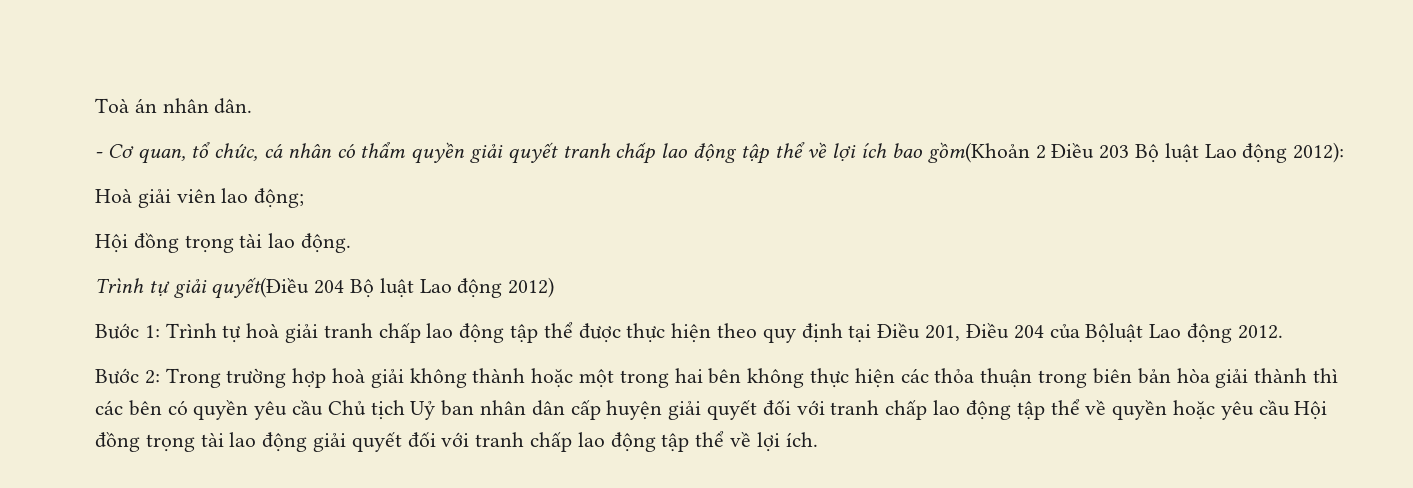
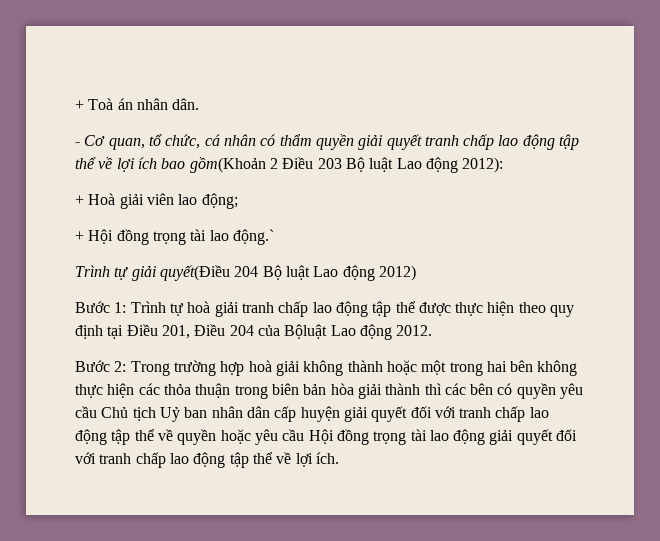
- Toà án nhân dân.
+ + Toà án nhân dân.
- Hoà giải viên lao động;
+ + Hoà giải viên lao động;
- Hội đồng trọng tài lao động.
+ + Hội đồng trọng tài lao động.`

